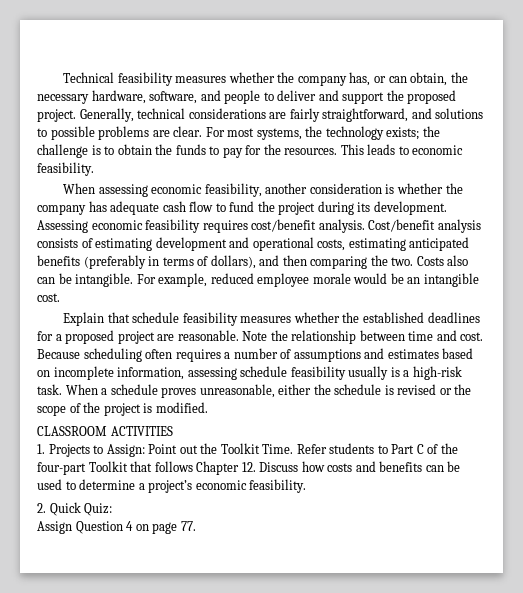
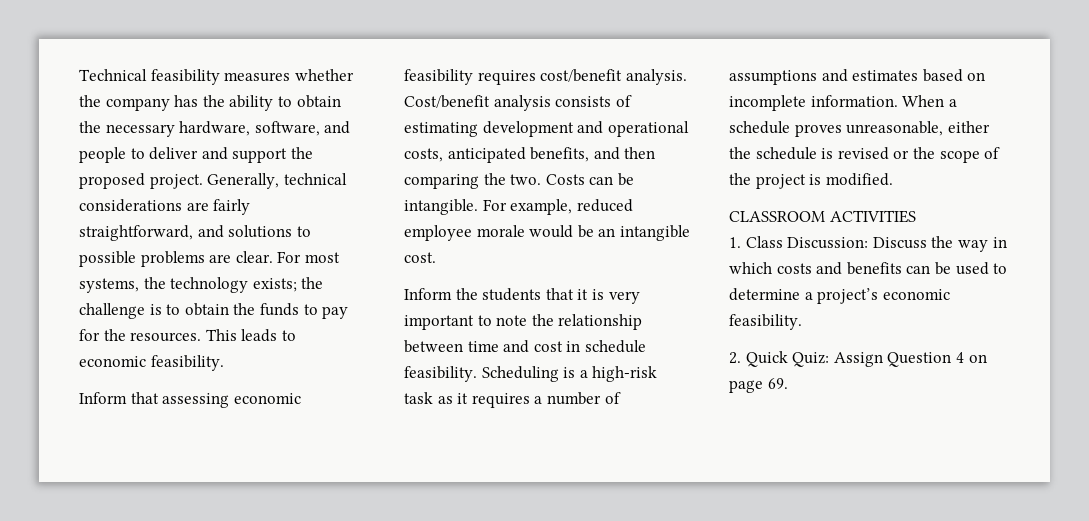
- Technical feasibility measures whether the company has, or can obtain, the necessary hardware, software, and people to deliver and support the proposed project.
+ Technical feasibility measures whether the company has the ability to obtain the necessary hardware, software, and people to deliver and support the proposed project.
- When assessing economic feasibility, another consideration is whether the company has adequate cash flow to fund the project during its development. Assessing economic feasibility requires cost/benefit analysis.
+ Inform that assessing economic feasibility requires cost/benefit analysis.
- Cost/benefit analysis consists of estimating development and operational costs, estimating anticipated benefits (preferably in terms of dollars), and then comparing the two.
+ Cost/benefit analysis consists of estimating development and operational costs, anticipated benefits, and then comparing the two.
- Costs also can be intangible.
+ Costs can be intangible.
- Explain that schedule feasibility measures whether the established deadlines for a proposed project are reasonable. Note the relationship between time and cost. Because scheduling often requires a number of assumptions and estimates based on incomplete information, assessing schedule feasibility usually is a high-risk task.
+ Inform the students that it is very important to note the relationship between time and cost in schedule feasibility. Scheduling is a high-risk task as it requires a number of assumptions and estimates based on incomplete information.
- 1. Projects to Assign: Point out the Toolkit Time. Refer students to Part C of the four-part Toolkit that follows Chapter 12. Discuss how costs and benefits can be used to determine a project’s economic feasibility.
+ 1. Class Discussion: Discuss the way in which costs and benefits can be used to determine a project’s economic feasibility.
- 2. Quick Quiz:
- Assign Question 4 on page 77.
+ 2. Quick Quiz: Assign Question 4 on page 69.

